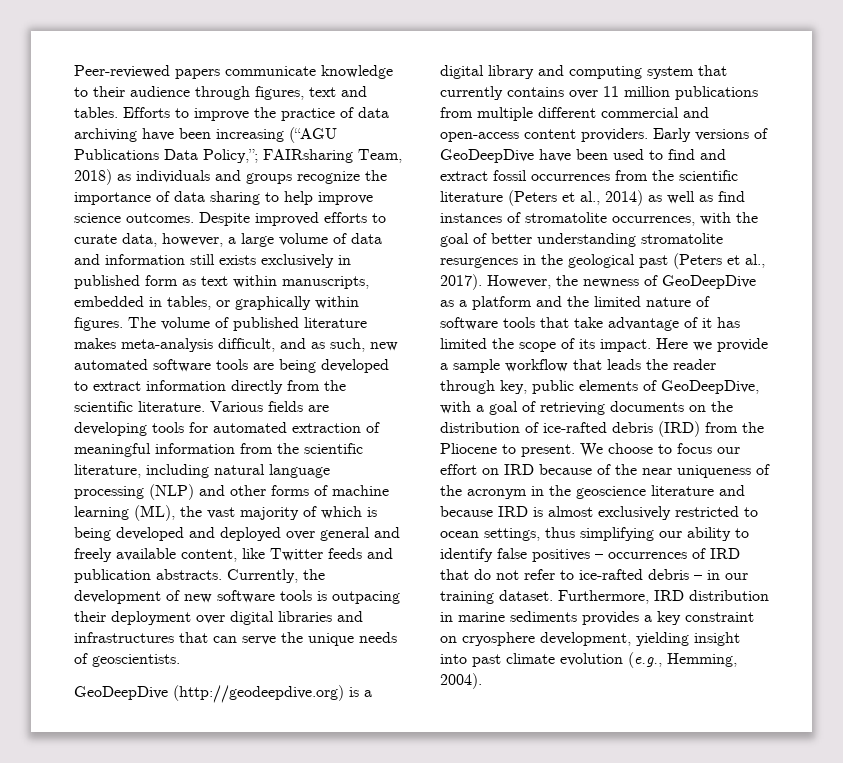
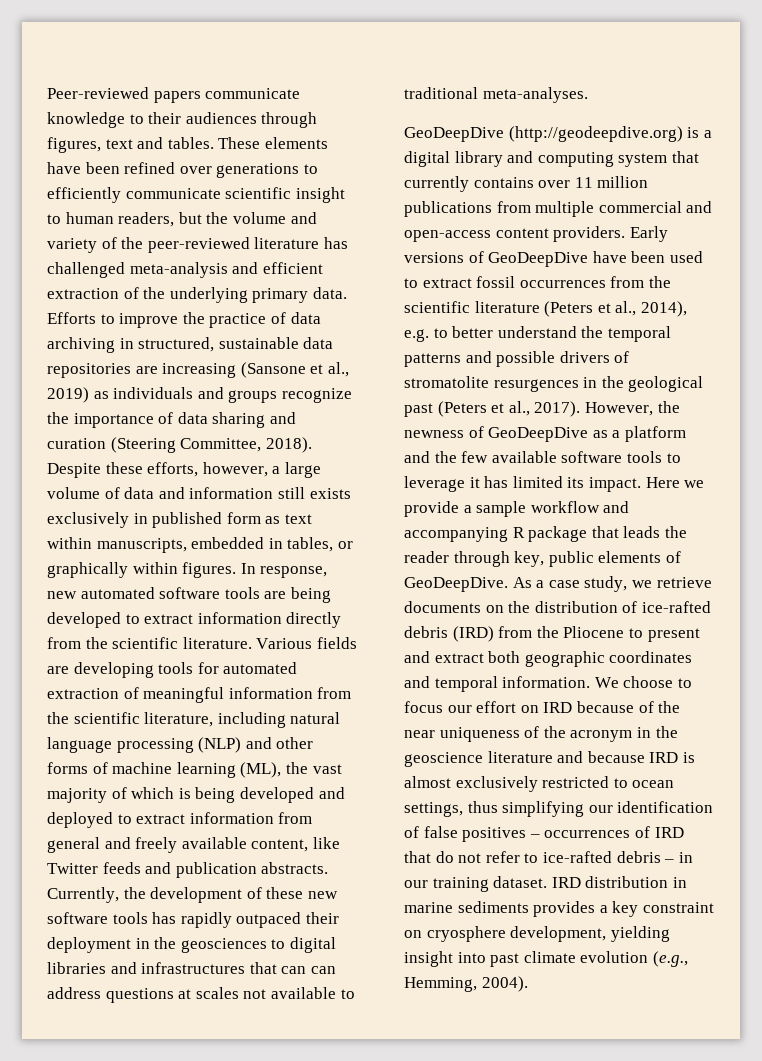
- Peer-reviewed papers communicate knowledge to their audience through figures, text and tables.
+ Peer-reviewed papers communicate knowledge to their audiences through figures, text and tables.
+ These elements have been refined over generations to efficiently communicate scientific insight to human readers, but the volume and variety of the peer-reviewed literature has challenged meta-analysis and efficient extraction of the underlying primary data.
- Efforts to improve the practice of data archiving have been increasing (“AGU Publications Data Policy,”; FAIRsharing Team, 2018) as individuals and groups recognize the importance of data sharing to help improve science outcomes. Despite improved efforts to curate data, however, a large volume of data and information still exists exclusively in published form as text within manuscripts, embedded in tables, or graphically within figures.
+ Efforts to improve the practice of data archiving in structured, sustainable data repositories are increasing (Sansone et al., 2019) as individuals and groups recognize the importance of data sharing and curation (Steering Committee, 2018). Despite these efforts, however, a large volume of data and information still exists exclusively in published form as text within manuscripts, embedded in tables, or graphically within figures.
- The volume of published literature makes meta-analysis difficult, and as such, new automated software tools are being developed to extract information directly from the scientific literature.
+ In response, new automated software tools are being developed to extract information directly from the scientific literature.
- Various fields are developing tools for automated extraction of meaningful information from the scientific literature, including natural language processing (NLP) and other forms of machine learning (ML), the vast majority of which is being developed and deployed over general and freely available content, like Twitter feeds and publication abstracts.
+ Various fields are developing tools for automated extraction of meaningful information from the scientific literature, including natural language processing (NLP) and other forms of machine learning (ML), the vast majority of which is being developed and deployed to extract information from general and freely available content, like Twitter feeds and publication abstracts.
- Currently, the development of new software tools is outpacing their deployment over digital libraries and infrastructures that can serve the unique needs of geoscientists.
+ Currently, the development of these new software tools has rapidly outpaced their deployment in the geosciences to digital libraries and infrastructures that can can address questions at scales not available to traditional meta-analyses.
- GeoDeepDive (http://geodeepdive.org) is a digital library and computing system that currently contains over 11 million publications from multiple different commercial and open-access content providers.
+ GeoDeepDive (http://geodeepdive.org) is a digital library and computing system that currently contains over 11 million publications from multiple commercial and open-access content providers.
- Early versions of GeoDeepDive have been used to find and extract fossil occurrences from the scientific literature (Peters et al., 2014) as well as find instances of stromatolite occurrences, with the goal of better understanding stromatolite resurgences in the geological past (Peters et al., 2017).
+ Early versions of GeoDeepDive have been used to extract fossil occurrences from the scientific literature (Peters et al., 2014), e.g. to better understand the temporal patterns and possible drivers of stromatolite resurgences in the geological past (Peters et al., 2017).
- However, the newness of GeoDeepDive as a platform and the limited nature of software tools that take advantage of it has limited the scope of its impact.
+ However, the newness of GeoDeepDive as a platform and the few available software tools to leverage it has limited its impact.
- Here we provide a sample workflow that leads the reader through key, public elements of GeoDeepDive, with a goal of retrieving documents on the distribution of ice-rafted debris (IRD) from the Pliocene to present.
+ Here we provide a sample workflow and accompanying R package that leads the reader through key, public elements of GeoDeepDive. As a case study, we retrieve documents on the distribution of ice-rafted debris (IRD) from the Pliocene to present and extract both geographic coordinates and temporal information.
- We choose to focus our effort on IRD because of the near uniqueness of the acronym in the geoscience literature and because IRD is almost exclusively restricted to ocean settings, thus simplifying our ability to identify false positives – occurrences of IRD that do not refer to ice-rafted debris – in our training dataset.
+ We choose to focus our effort on IRD because of the near uniqueness of the acronym in the geoscience literature and because IRD is almost exclusively restricted to ocean settings, thus simplifying our identification of false positives – occurrences of IRD that do not refer to ice-rafted debris – in our training dataset.
- Furthermore, IRD distribution in marine sediments provides a key constraint on cryosphere development, yielding insight into past climate evolution (e.g., Hemming, 2004).
+ IRD distribution in marine sediments provides a key constraint on cryosphere development, yielding insight into past climate evolution (e.g., Hemming, 2004).

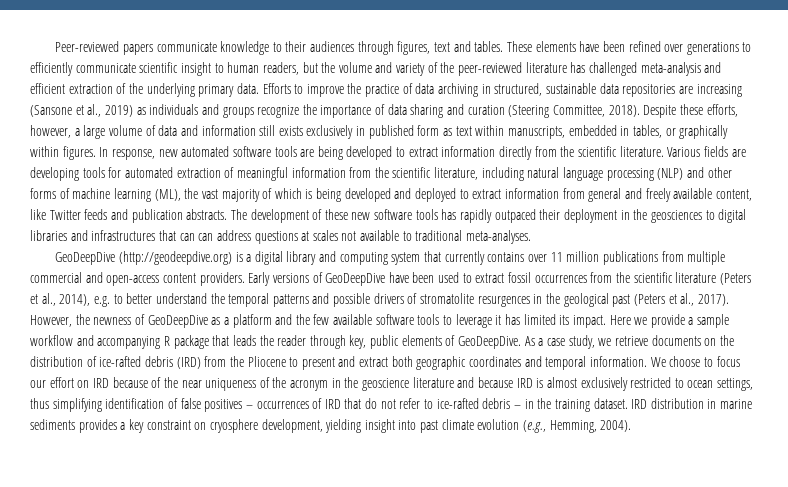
- Currently, the development of these new software tools has rapidly outpaced their deployment in the geosciences to digital libraries and infrastructures that can can address questions at scales not available to traditional meta-analyses.
+ The development of these new software tools has rapidly outpaced their deployment in the geosciences to digital libraries and infrastructures that can can address questions at scales not available to traditional meta-analyses.
- We choose to focus our effort on IRD because of the near uniqueness of the acronym in the geoscience literature and because IRD is almost exclusively restricted to ocean settings, thus simplifying our identification of false positives – occurrences of IRD that do not refer to ice-rafted debris – in our training dataset.
+ We choose to focus our effort on IRD because of the near uniqueness of the acronym in the geoscience literature and because IRD is almost exclusively restricted to ocean settings, thus simplifying identification of false positives – occurrences of IRD that do not refer to ice-rafted debris – in the training dataset.

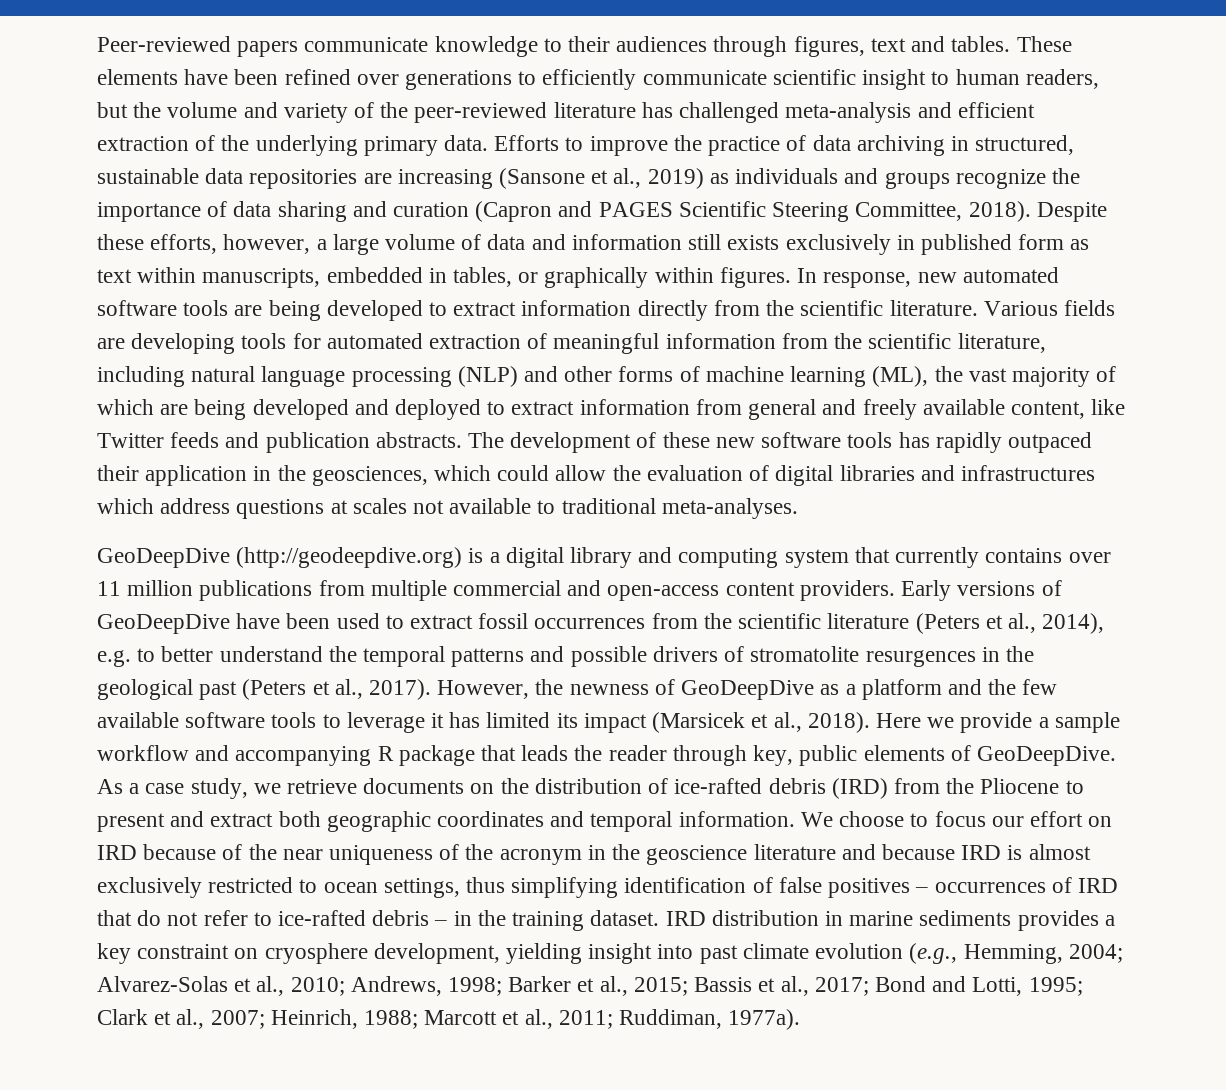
- Efforts to improve the practice of data archiving in structured, sustainable data repositories are increasing (Sansone et al., 2019) as individuals and groups recognize the importance of data sharing and curation (Steering Committee, 2018).
+ Efforts to improve the practice of data archiving in structured, sustainable data repositories are increasing (Sansone et al., 2019) as individuals and groups recognize the importance of data sharing and curation (Capron and PAGES Scientific Steering Committee, 2018).
- Various fields are developing tools for automated extraction of meaningful information from the scientific literature, including natural language processing (NLP) and other forms of machine learning (ML), the vast majority of which is being developed and deployed to extract information from general and freely available content, like Twitter feeds and publication abstracts.
+ Various fields are developing tools for automated extraction of meaningful information from the scientific literature, including natural language processing (NLP) and other forms of machine learning (ML), the vast majority of which are being developed and deployed to extract information from general and freely available content, like Twitter feeds and publication abstracts.
- The development of these new software tools has rapidly outpaced their deployment in the geosciences to digital libraries and infrastructures that can can address questions at scales not available to traditional meta-analyses.
+ The development of these new software tools has rapidly outpaced their application in the geosciences, which could allow the evaluation of digital libraries and infrastructures which address questions at scales not available to traditional meta-analyses.
- However, the newness of GeoDeepDive as a platform and the few available software tools to leverage it has limited its impact.
+ However, the newness of GeoDeepDive as a platform and the few available software tools to leverage it has limited its impact (Marsicek et al., 2018).
- IRD distribution in marine sediments provides a key constraint on cryosphere development, yielding insight into past climate evolution (e.g., Hemming, 2004).
+ IRD distribution in marine sediments provides a key constraint on cryosphere development, yielding insight into past climate evolution (e.g., Hemming, 2004; Alvarez-Solas et al., 2010; Andrews, 1998; Barker et al., 2015; Bassis et al., 2017; Bond and Lotti, 1995; Clark et al., 2007; Heinrich, 1988; Marcott et al., 2011; Ruddiman, 1977a).

